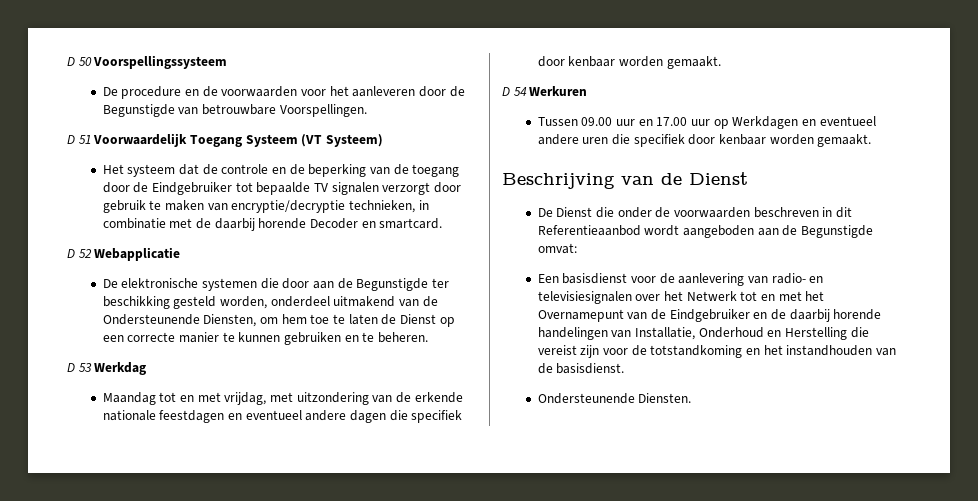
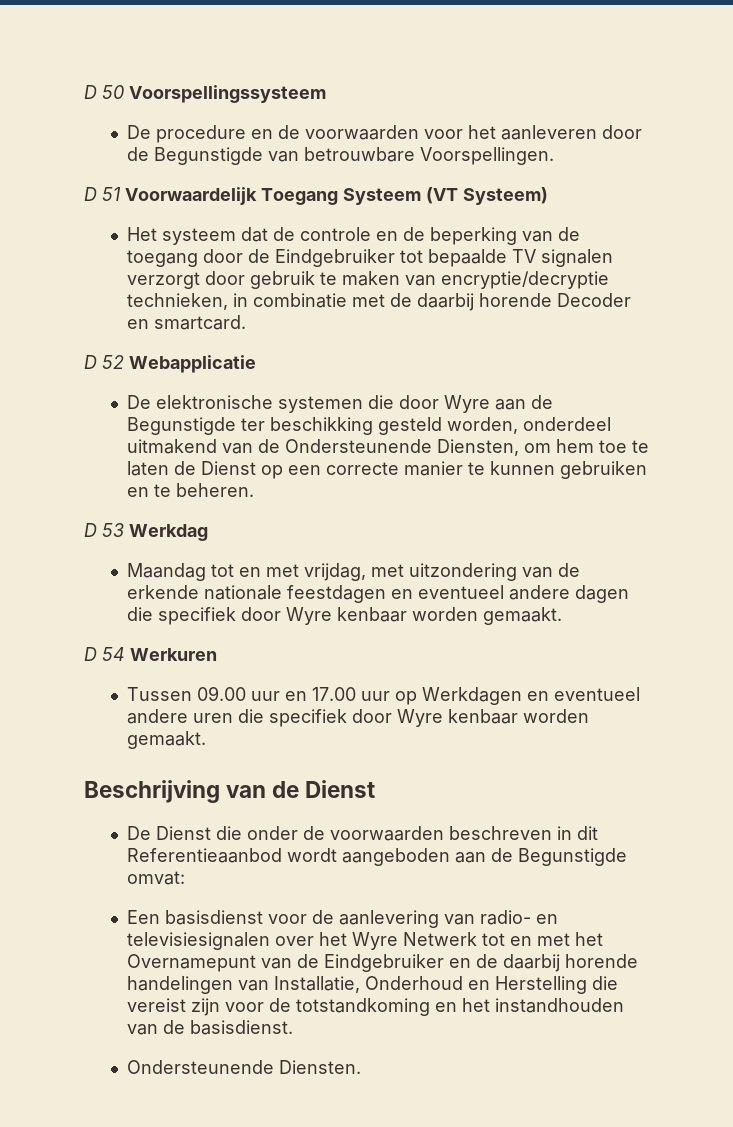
- De elektronische systemen die door aan de Begunstigde ter beschikking gesteld worden, onderdeel uitmakend van de Ondersteunende Diensten, om hem toe te laten de Dienst op een correcte manier te kunnen gebruiken en te beheren.
+ De elektronische systemen die door Wyre aan de Begunstigde ter beschikking gesteld worden, onderdeel uitmakend van de Ondersteunende Diensten, om hem toe te laten de Dienst op een correcte manier te kunnen gebruiken en te beheren.
- Maandag tot en met vrijdag, met uitzondering van de erkende nationale feestdagen en eventueel andere dagen die specifiek door kenbaar worden gemaakt.
+ Maandag tot en met vrijdag, met uitzondering van de erkende nationale feestdagen en eventueel andere dagen die specifiek door Wyre kenbaar worden gemaakt.
- Tussen 09.00 uur en 17.00 uur op Werkdagen en eventueel andere uren die specifiek door kenbaar worden gemaakt.
+ Tussen 09.00 uur en 17.00 uur op Werkdagen en eventueel andere uren die specifiek door Wyre kenbaar worden gemaakt.
- Een basisdienst voor de aanlevering van radio- en televisiesignalen over het Netwerk tot en met het Overnamepunt van de Eindgebruiker en de daarbij horende handelingen van Installatie, Onderhoud en Herstelling die vereist zijn voor de totstandkoming en het instandhouden van de basisdienst.
+ Een basisdienst voor de aanlevering van radio- en televisiesignalen over het Wyre Netwerk tot en met het Overnamepunt van de Eindgebruiker en de daarbij horende handelingen van Installatie, Onderhoud en Herstelling die vereist zijn voor de totstandkoming en het instandhouden van de basisdienst.

